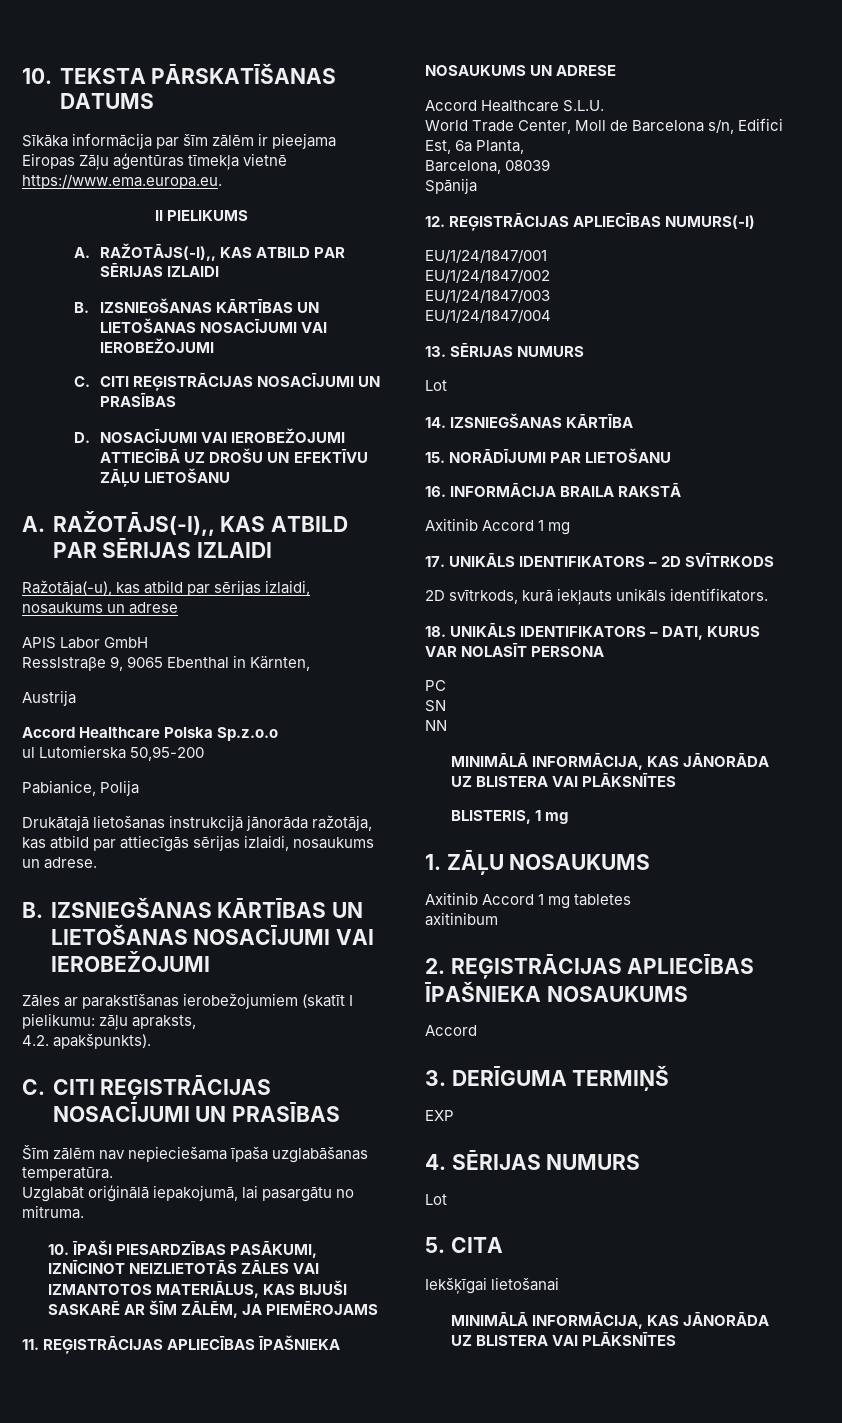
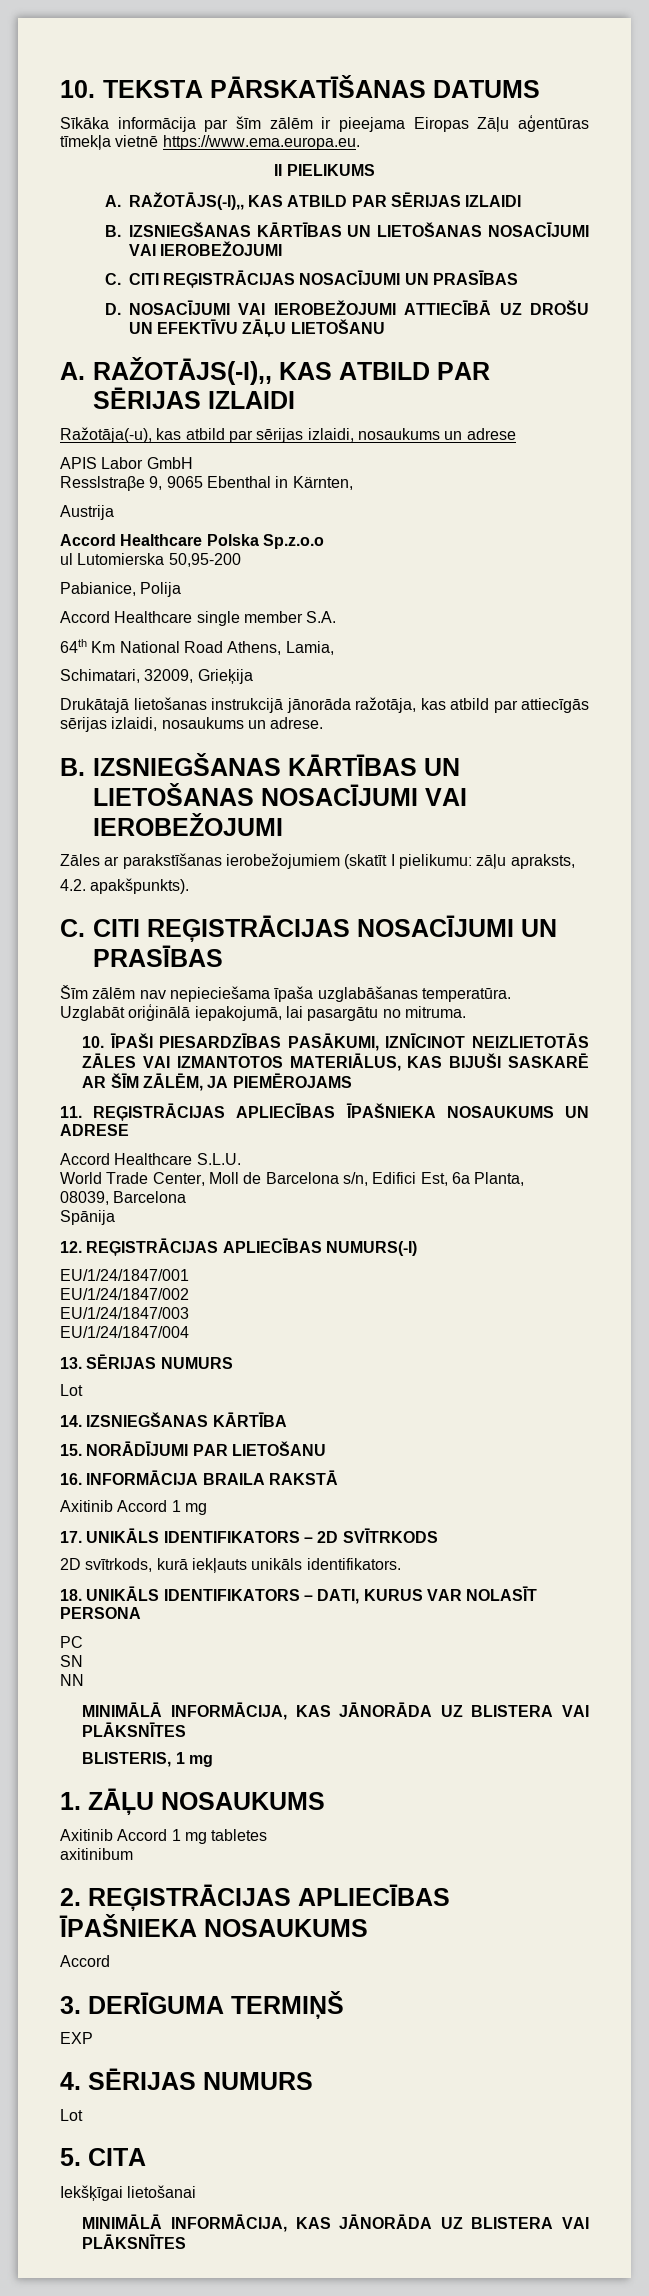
+ Accord Healthcare single member S.A.
+ 64th Km National Road Athens, Lamia,
+ Schimatari, 32009, Grieķija
- Barcelona, 08039
+ 08039, Barcelona

